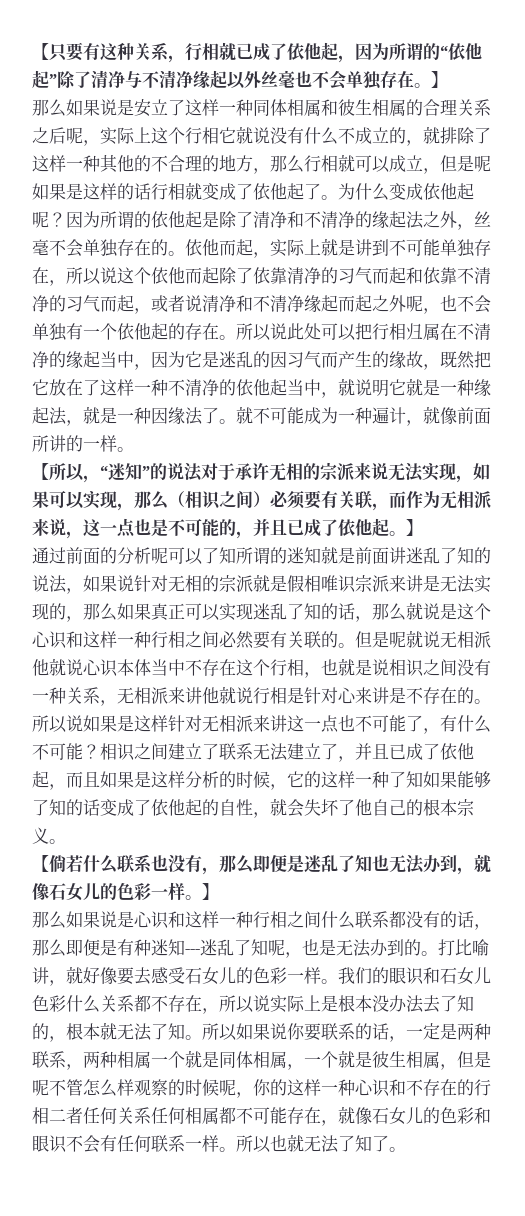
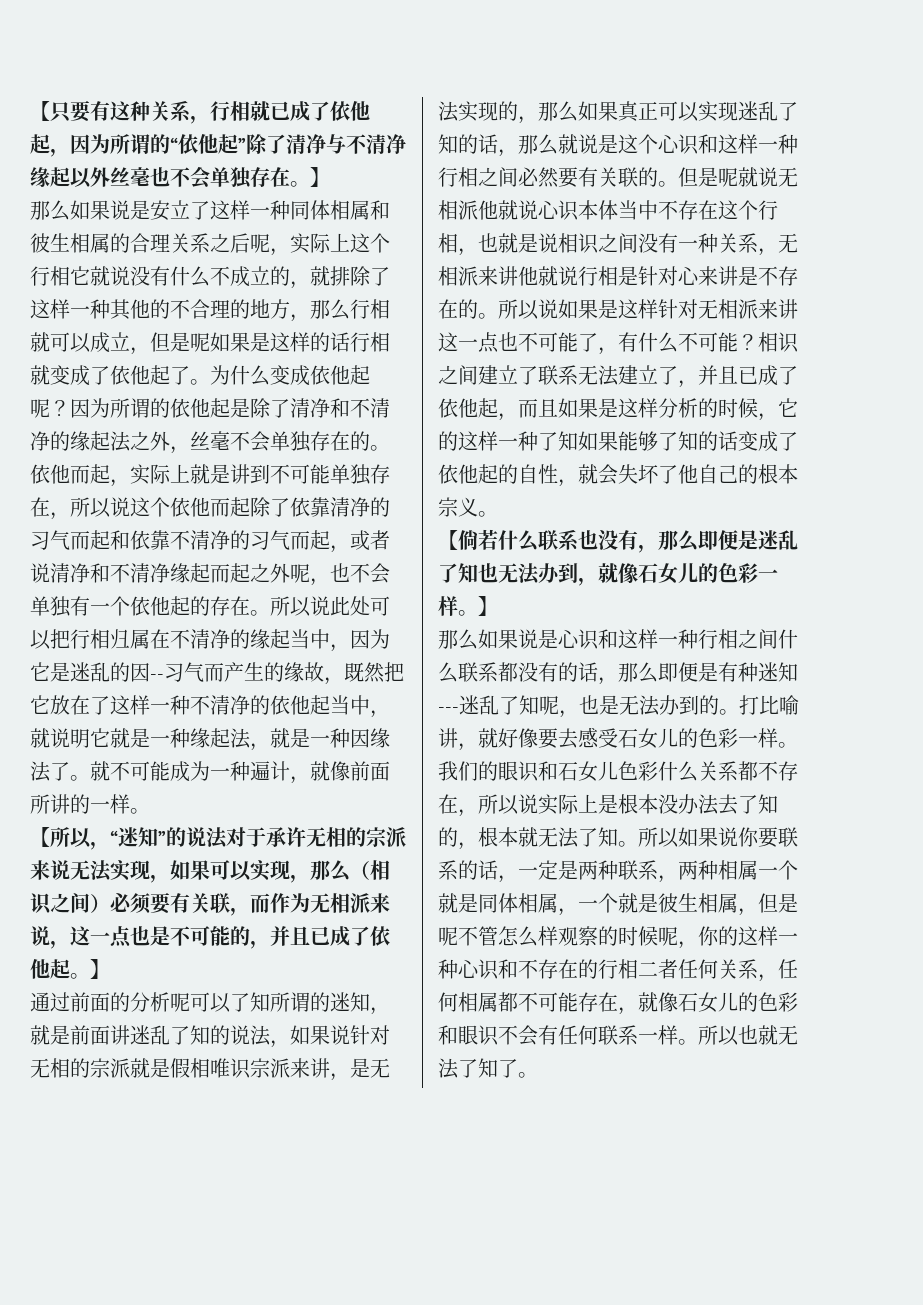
- 所以说此处可以把行相归属在不清净的缘起当中，因为它是迷乱的因习气而产生的缘故，既然把它放在了这样一种不清净的依他起当中，就说明它就是一种缘起法，就是一种因缘法了。
+ 所以说此处可以把行相归属在不清净的缘起当中，因为它是迷乱的因--习气而产生的缘故，既然把它放在了这样一种不清净的依他起当中，就说明它就是一种缘起法，就是一种因缘法了。
- 通过前面的分析呢可以了知所谓的迷知就是前面讲迷乱了知的说法，如果说针对无相的宗派就是假相唯识宗派来讲是无法实现的，那么如果真正可以实现迷乱了知的话，那么就说是这个心识和这样一种行相之间必然要有关联的。
+ 通过前面的分析呢可以了知所谓的迷知，就是前面讲迷乱了知的说法，如果说针对无相的宗派就是假相唯识宗派来讲，是无法实现的，那么如果真正可以实现迷乱了知的话，那么就说是这个心识和这样一种行相之间必然要有关联的。
- 所以如果说你要联系的话，一定是两种联系，两种相属一个就是同体相属，一个就是彼生相属，但是呢不管怎么样观察的时候呢，你的这样一种心识和不存在的行相二者任何关系任何相属都不可能存在，就像石女儿的色彩和眼识不会有任何联系一样。
+ 所以如果说你要联系的话，一定是两种联系，两种相属一个就是同体相属，一个就是彼生相属，但是呢不管怎么样观察的时候呢，你的这样一种心识和不存在的行相二者任何关系，任何相属都不可能存在，就像石女儿的色彩和眼识不会有任何联系一样。

